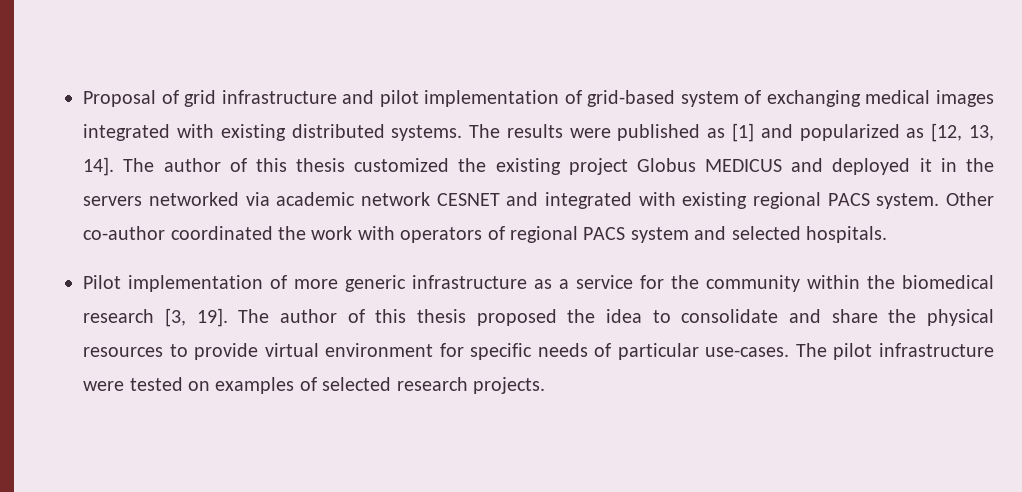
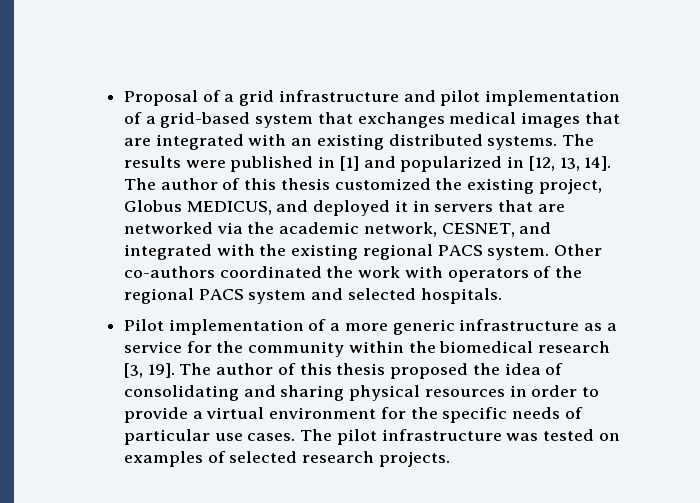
- Proposal of grid infrastructure and pilot implementation of grid-based system of exchanging medical images integrated with existing distributed systems.
+ Proposal of a grid infrastructure and pilot implementation of a grid-based system that exchanges medical images that are integrated with an existing distributed systems.
- The results were published as [1] and popularized as [12, 13, 14].
+ The results were published in [1] and popularized in [12, 13, 14].
- The author of this thesis customized the existing project Globus MEDICUS and deployed it in the servers networked via academic network CESNET and integrated with existing regional PACS system.
+ The author of this thesis customized the existing project, Globus MEDICUS, and deployed it in servers that are networked via the academic network, CESNET, and integrated with the existing regional PACS system.
- Other co-author coordinated the work with operators of regional PACS system and selected hospitals.
+ Other co-authors coordinated the work with operators of the regional PACS system and selected hospitals.
- Pilot implementation of more generic infrastructure as a service for the community within the biomedical research [3, 19].
+ Pilot implementation of a more generic infrastructure as a service for the community within the biomedical research [3, 19].
- The author of this thesis proposed the idea to consolidate and share the physical resources to provide virtual environment for specific needs of particular use-cases.
+ The author of this thesis proposed the idea of consolidating and sharing physical resources in order to provide a virtual environment for the specific needs of particular use cases.
- The pilot infrastructure were tested on examples of selected research projects.
+ The pilot infrastructure was tested on examples of selected research projects.

